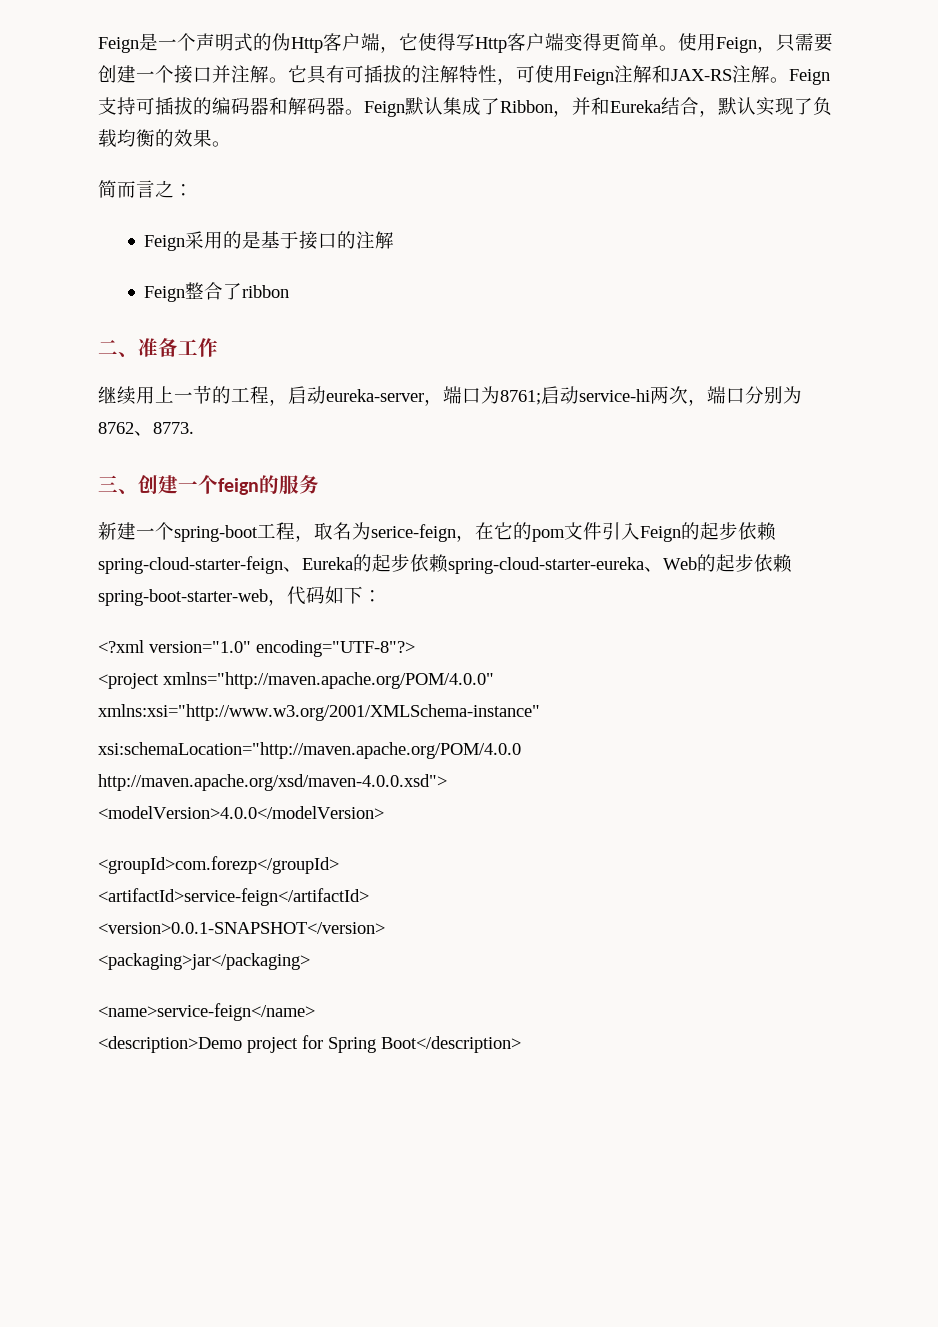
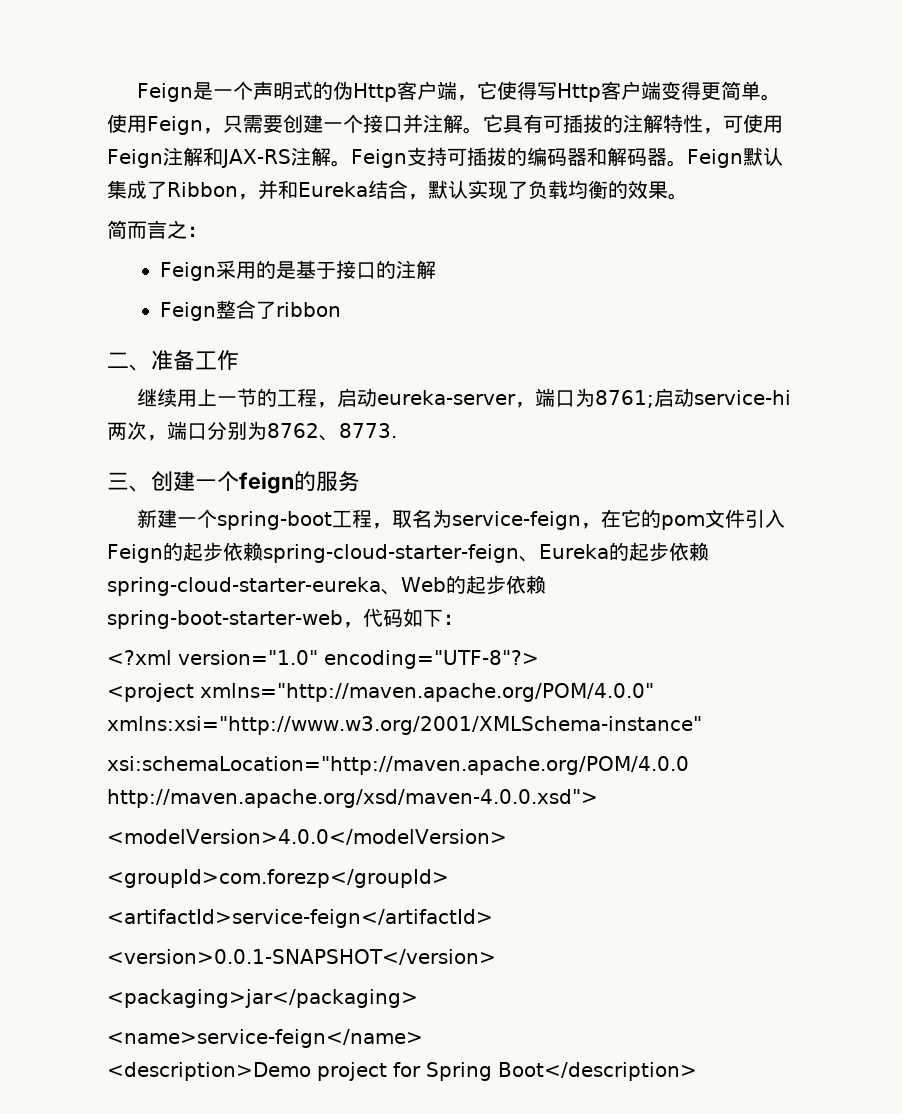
- 新建一个spring-boot工程，取名为serice-feign，在它的pom文件引入Feign的起步依赖spring-cloud-starter-feign、Eureka的起步依赖spring-cloud-starter-eureka、Web的起步依赖spring-boot-starter-web，代码如下：
+ 新建一个spring-boot工程，取名为service-feign，在它的pom文件引入Feign的起步依赖spring-cloud-starter-feign、Eureka的起步依赖spring-cloud-starter-eureka、Web的起步依赖spring-boot-starter-web，代码如下：

